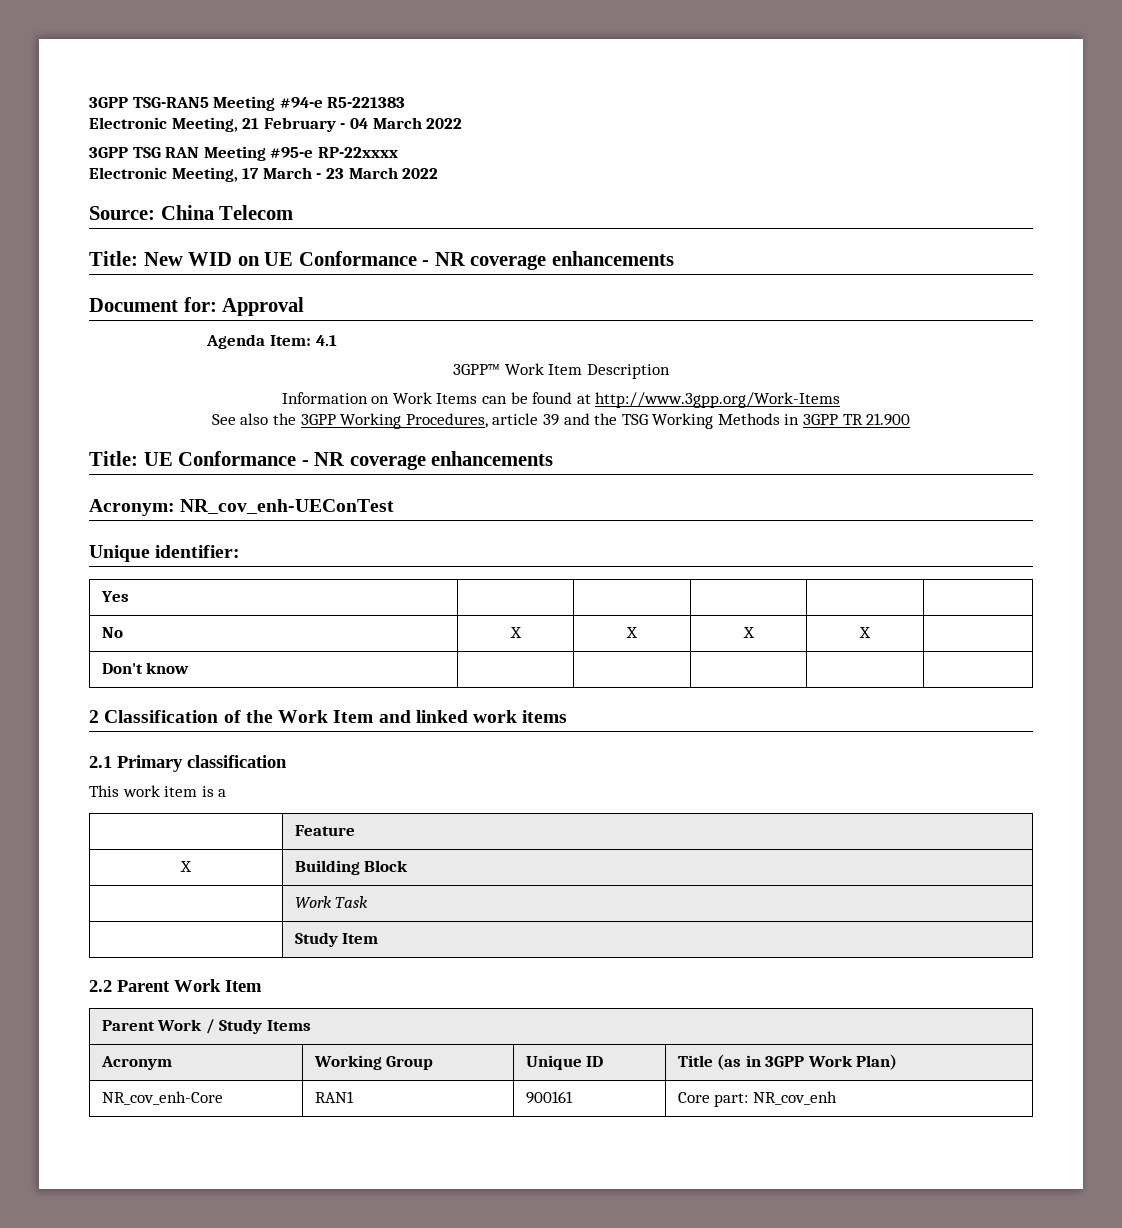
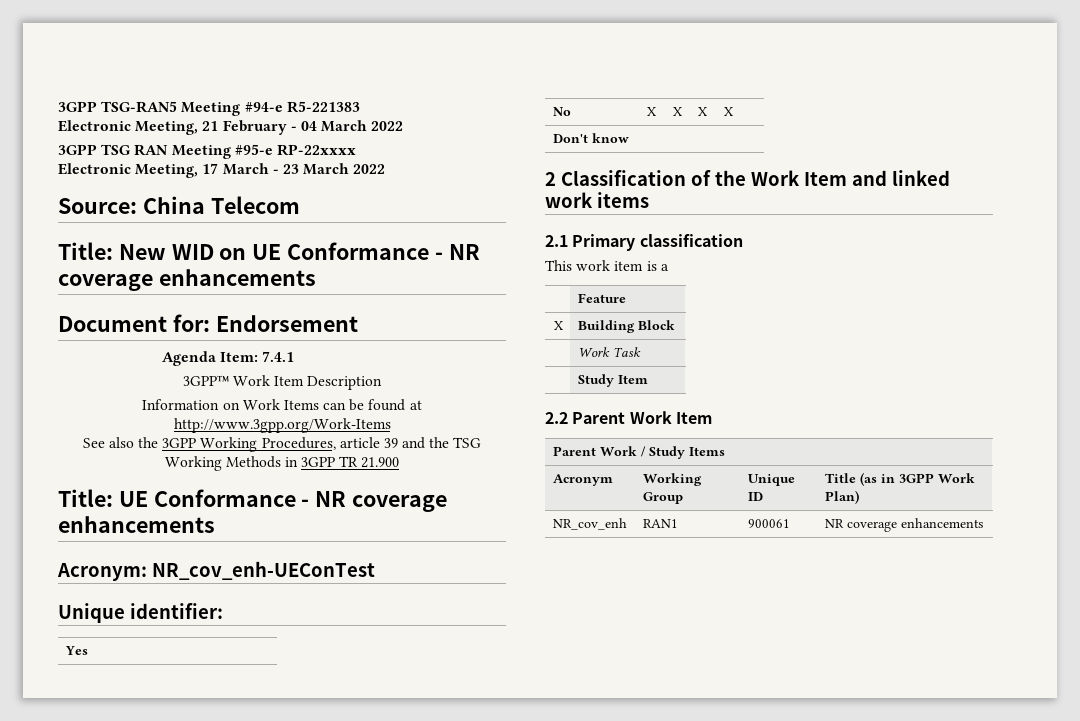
- Document for: Approval
+ Document for: Endorsement
- Agenda Item: 4.1
+ Agenda Item: 7.4.1
- NR_cov_enh-Core | RAN1 | 900161 | Core part: NR_cov_enh
+ NR_cov_enh | RAN1 | 900061 | NR coverage enhancements

